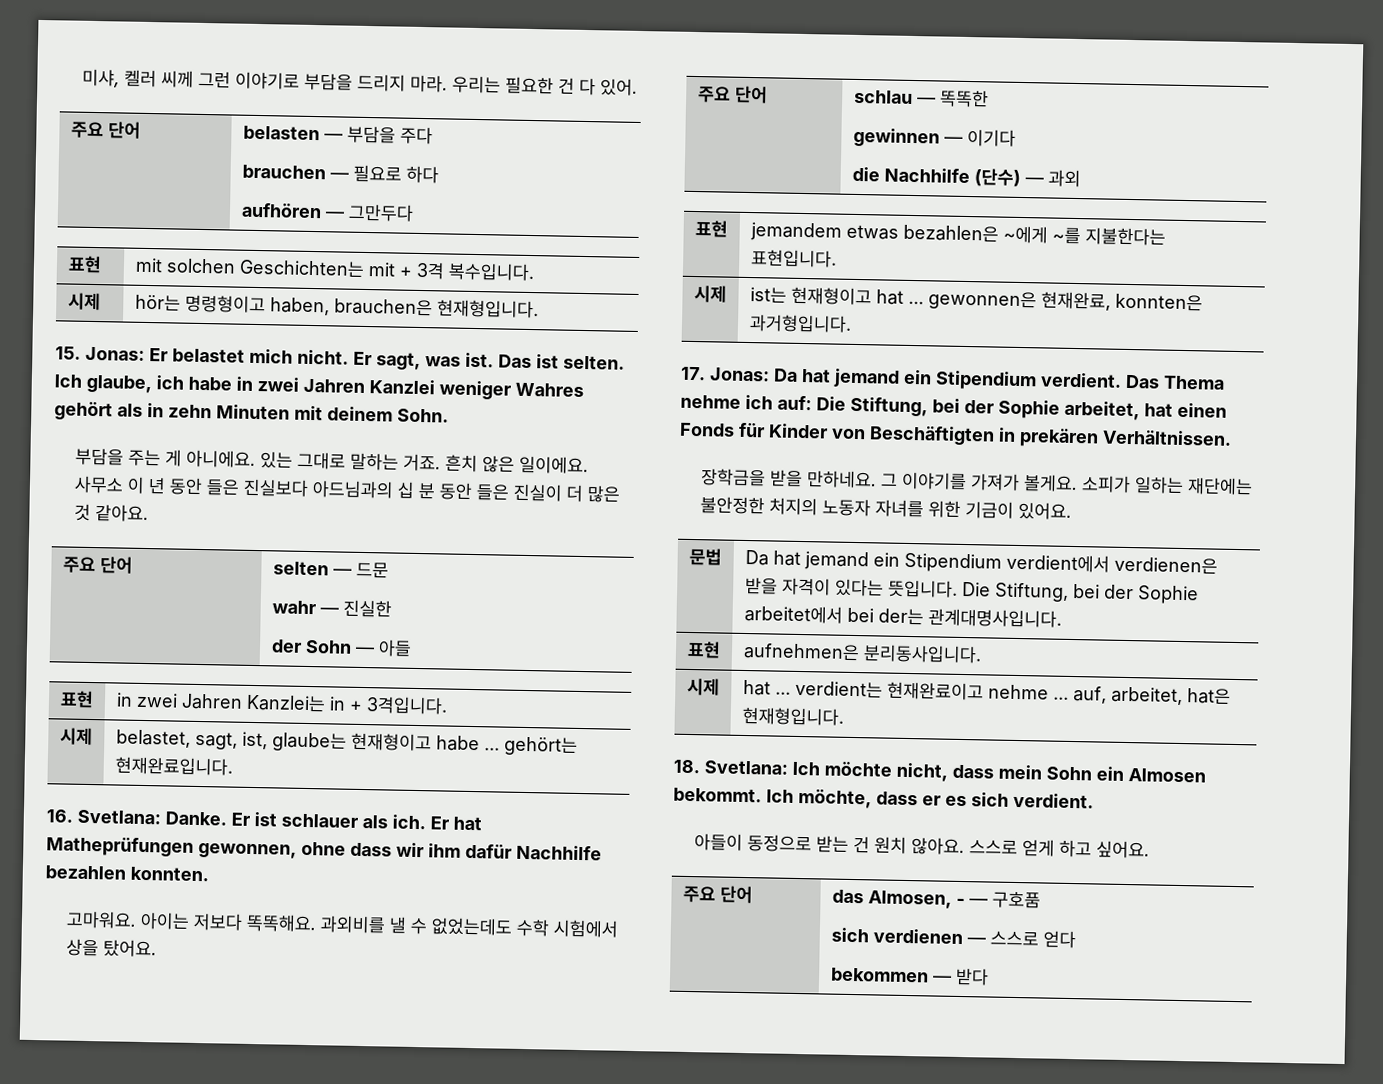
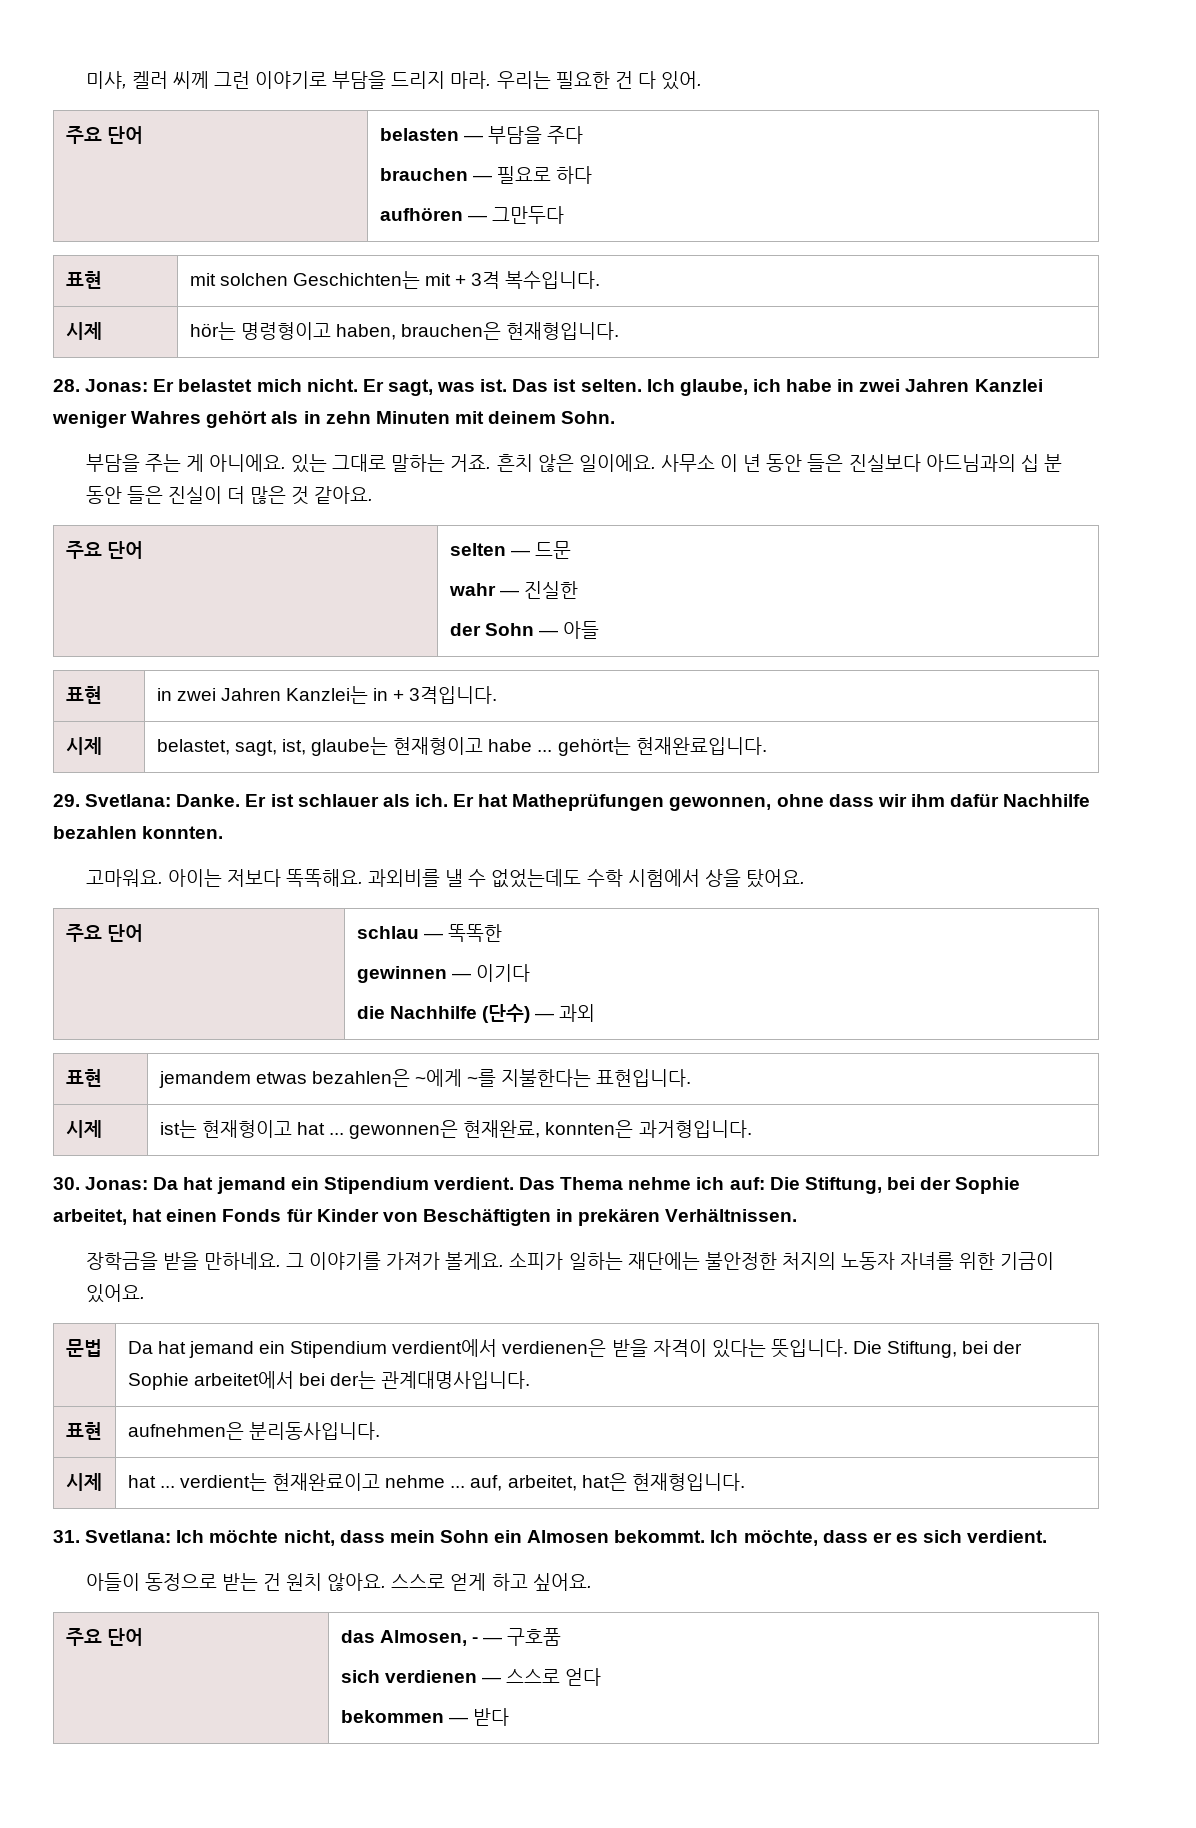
- 15. Jonas: Er belastet mich nicht.
+ 28. Jonas: Er belastet mich nicht.
- 16. Svetlana: Danke.
+ 29. Svetlana: Danke.
- 17. Jonas: Da hat jemand ein Stipendium verdient.
+ 30. Jonas: Da hat jemand ein Stipendium verdient.
- 18. Svetlana: Ich möchte nicht, dass mein Sohn ein Almosen bekommt.
+ 31. Svetlana: Ich möchte nicht, dass mein Sohn ein Almosen bekommt.

